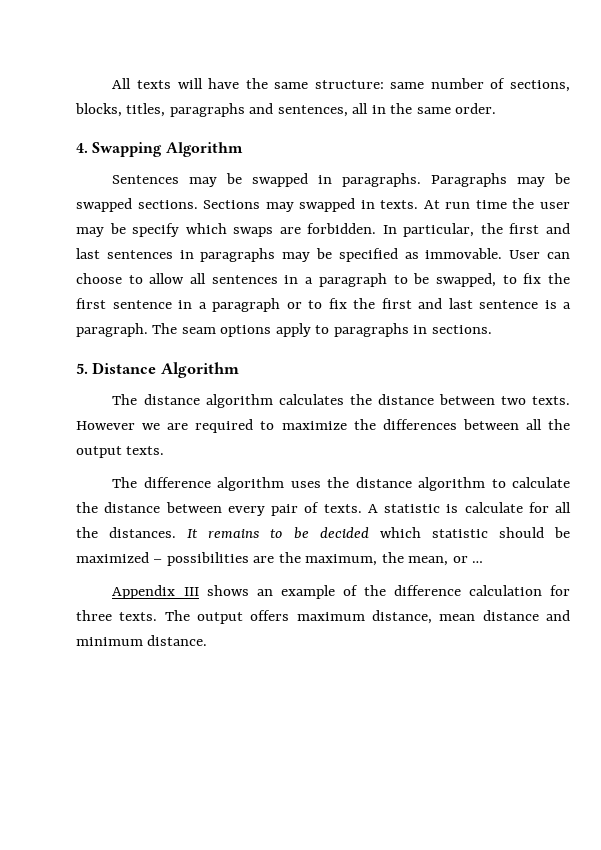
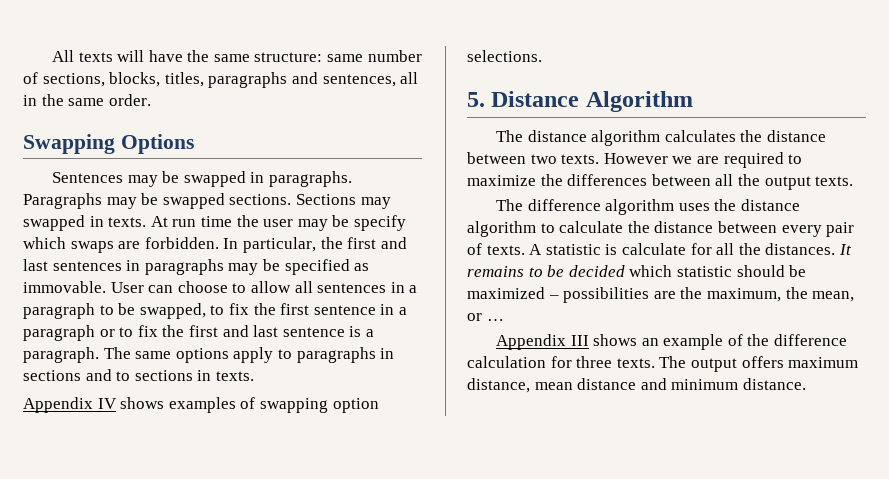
- 4. Swapping Algorithm
+ Swapping Options
- The seam options apply to paragraphs in sections.
+ The same options apply to paragraphs in sections and to sections in texts.
+ Appendix IV shows examples of swapping option selections.

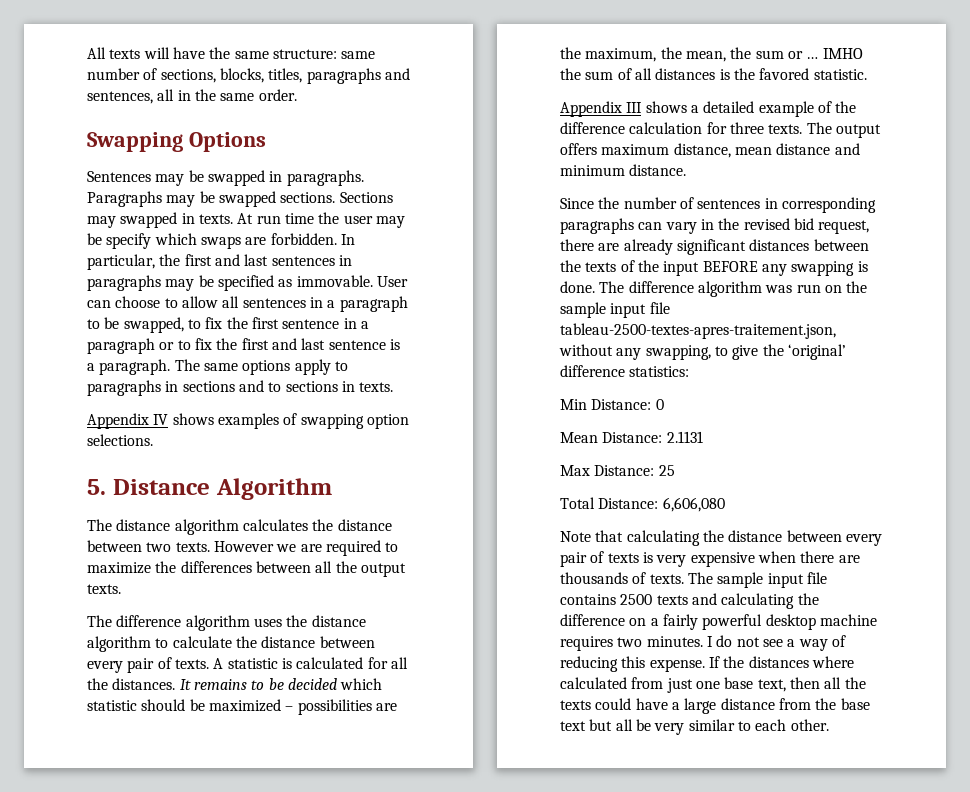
- A statistic is calculate for all the distances.
+ A statistic is calculated for all the distances.
- It remains to be decided which statistic should be maximized – possibilities are the maximum, the mean, or …
+ It remains to be decided which statistic should be maximized – possibilities are the maximum, the mean, the sum or … IMHO the sum of all distances is the favored statistic.
- Appendix III shows an example of the difference calculation for three texts.
+ Appendix III shows a detailed example of the difference calculation for three texts.
+ Since the number of sentences in corresponding paragraphs can vary in the revised bid request, there are already significant distances between the texts of the input BEFORE any swapping is done. The difference algorithm was run on the sample input file tableau-2500-textes-apres-traitement.json, without any swapping, to give the ‘original’ difference statistics:
+ Min Distance: 0
+ Mean Distance: 2.1131
+ Max Distance: 25
+ Total Distance: 6,606,080
+ Note that calculating the distance between every pair of texts is very expensive when there are thousands of texts. The sample input file contains 2500 texts and calculating the difference on a fairly powerful desktop machine requires two minutes. I do not see a way of reducing this expense. If the distances where calculated from just one base text, then all the texts could have a large distance from the base text but all be very similar to each other.

